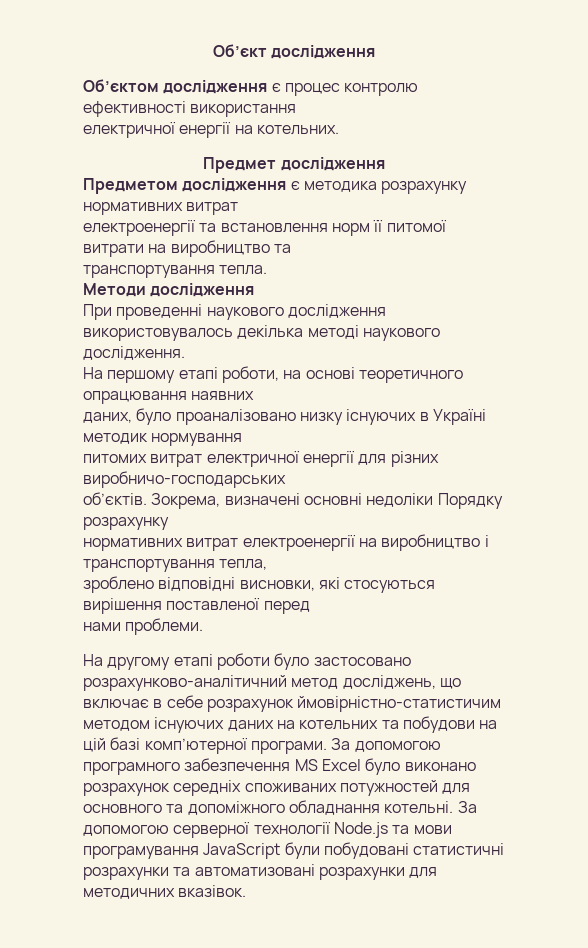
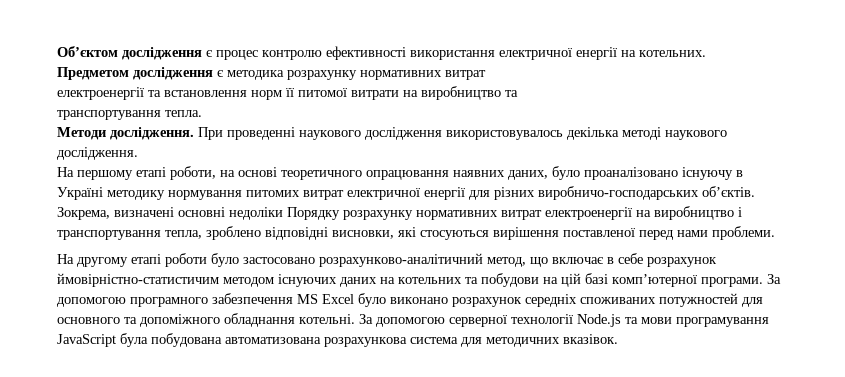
- Об’єкт дослідження
- Об’єктом дослідження є процес контролю ефективності використання
- електричної енергії на котельних.
+ Об’єктом дослідження є процес контролю ефективності використання електричної енергії на котельних.
- Предмет дослідження
- Методи дослідження
- При проведенні наукового дослідження використовувалось декілька методі наукового дослідження.
+ Методи дослідження. При проведенні наукового дослідження використовувалось декілька методі наукового дослідження.
- На першому етапі роботи, на основі теоретичного опрацювання наявних
- даних, було проаналізовано низку існуючих в Україні методик нормування
- питомих витрат електричної енергії для різних виробничо-господарських
- об’єктів.
+ На першому етапі роботи, на основі теоретичного опрацювання наявних даних, було проаналізовано існуючу в Україні методику нормування питомих витрат електричної енергії для різних виробничо-господарських об’єктів.
- Зокрема, визначені основні недоліки Порядку розрахунку
- нормативних витрат електроенергії на виробництво і транспортування тепла,
- зроблено відповідні висновки, які стосуються вирішення поставленої перед
- нами проблеми.
+ Зокрема, визначені основні недоліки Порядку розрахунку нормативних витрат електроенергії на виробництво і транспортування тепла, зроблено відповідні висновки, які стосуються вирішення поставленої перед нами проблеми.
- На другому етапі роботи було застосовано розрахунково-аналітичний метод досліджень, що включає в себе розрахунок ймовірністно-статистичим методом існуючих даних на котельних та побудови на цій базі комп’ютерної програми.
+ На другому етапі роботи було застосовано розрахунково-аналітичний метод, що включає в себе розрахунок ймовірністно-статистичим методом існуючих даних на котельних та побудови на цій базі комп’ютерної програми.
- За допомогою серверної технології Node.js та мови програмування JavaScript були побудовані статистичні розрахунки та автоматизовані розрахунки для методичних вказівок.
+ За допомогою серверної технології Node.js та мови програмування JavaScript була побудована автоматизована розрахункова система для методичних вказівок.

